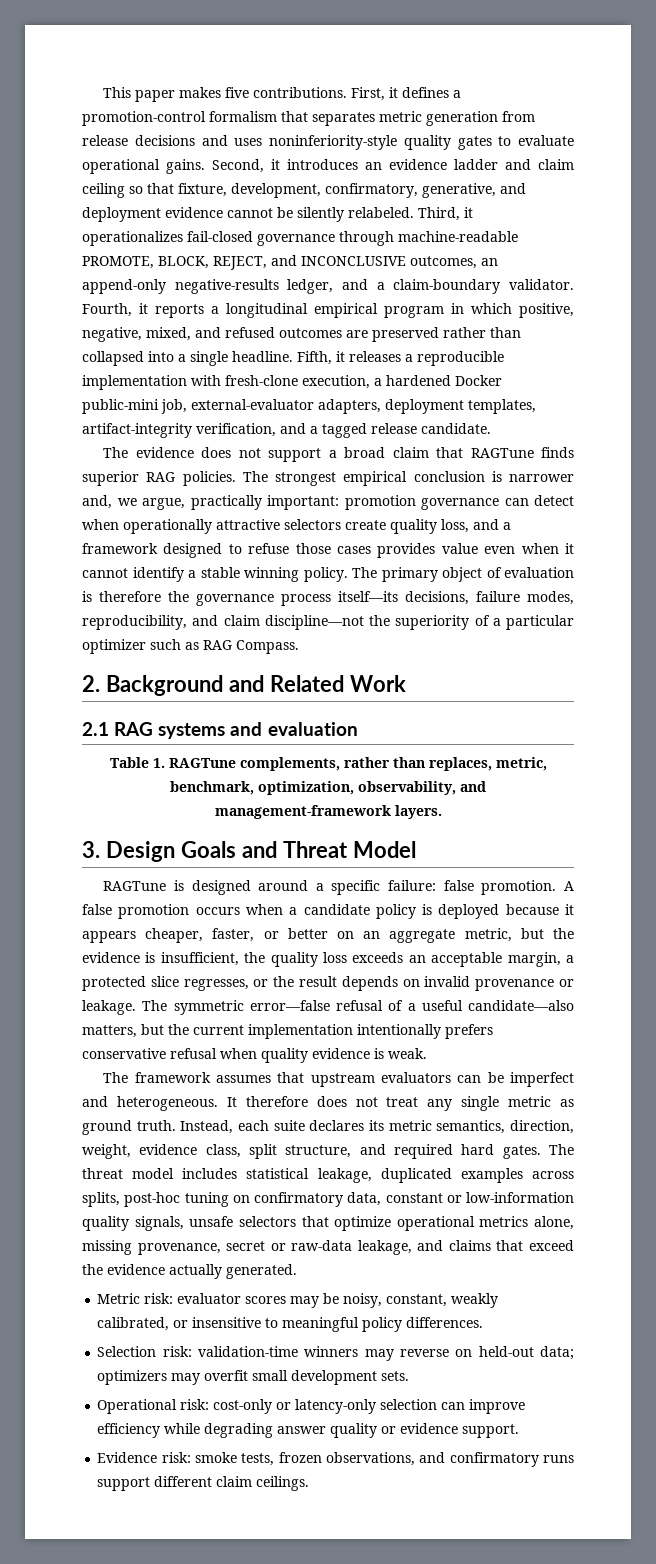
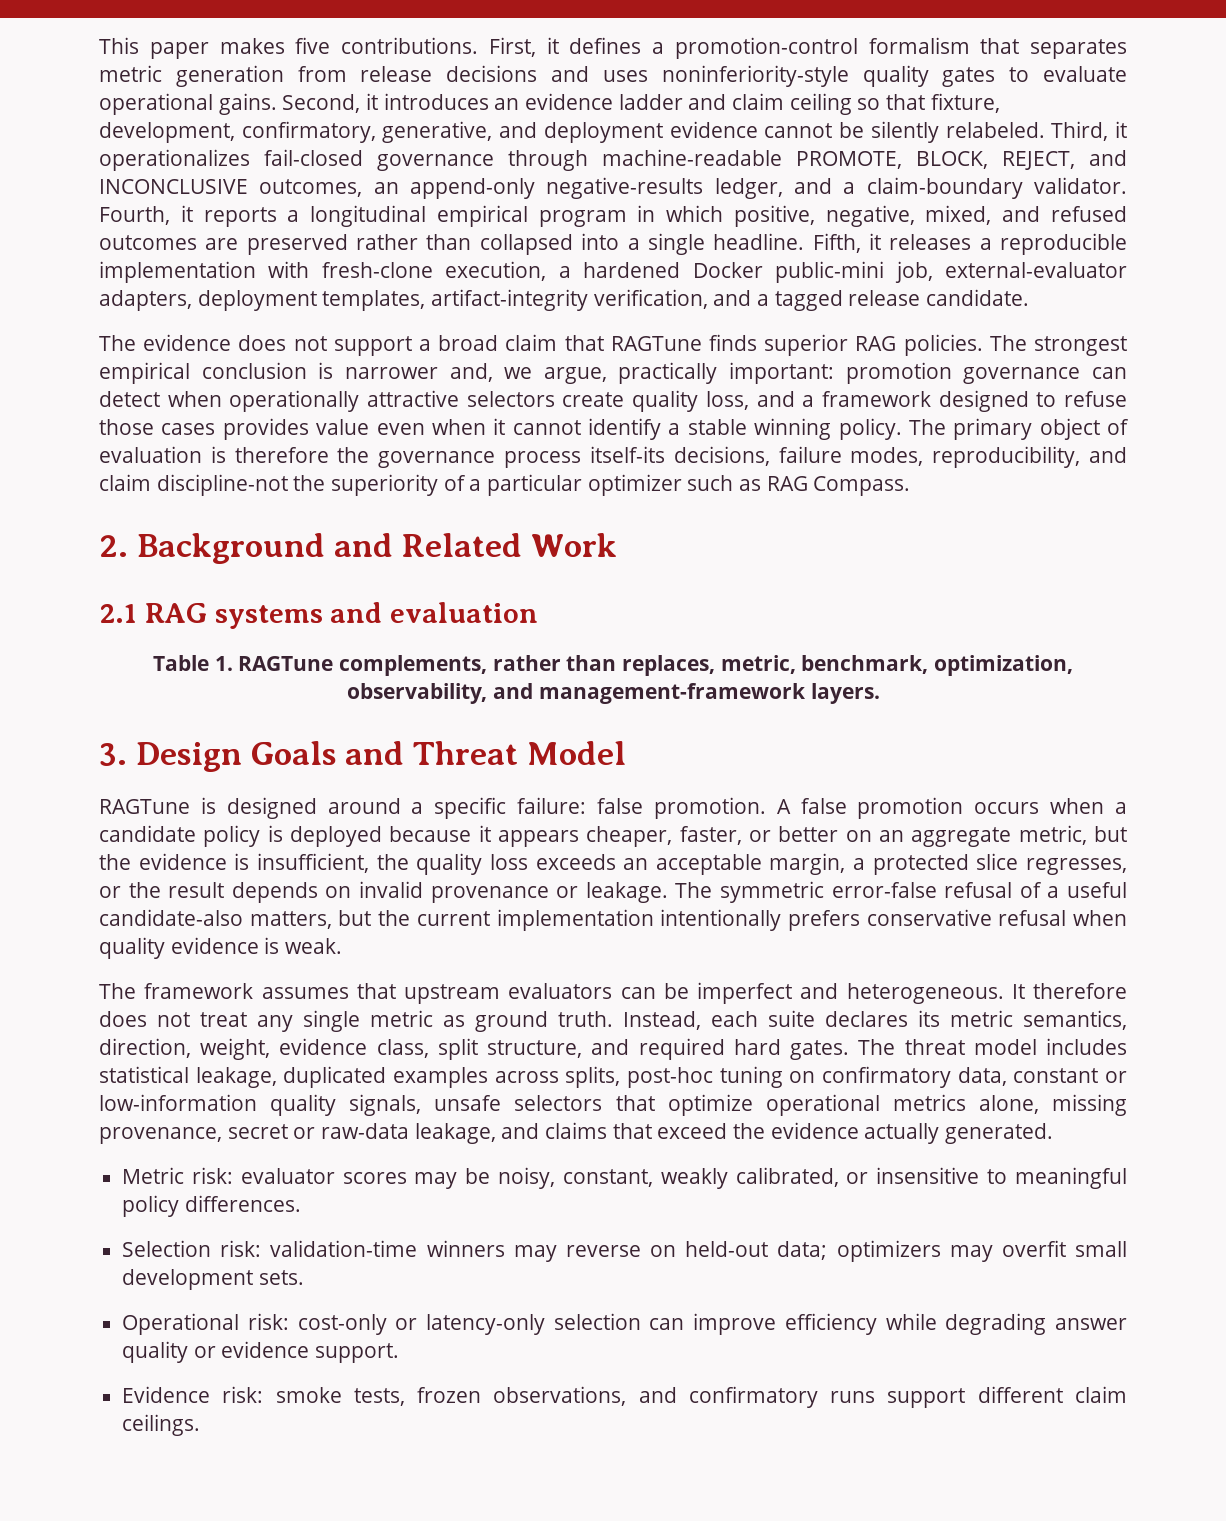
- The primary object of evaluation is therefore the governance process itself—its decisions, failure modes, reproducibility, and claim discipline—not the superiority of a particular optimizer such as RAG Compass.
+ The primary object of evaluation is therefore the governance process itself-its decisions, failure modes, reproducibility, and claim discipline-not the superiority of a particular optimizer such as RAG Compass.
- The symmetric error—false refusal of a useful candidate—also matters, but the current implementation intentionally prefers conservative refusal when quality evidence is weak.
+ The symmetric error-false refusal of a useful candidate-also matters, but the current implementation intentionally prefers conservative refusal when quality evidence is weak.

